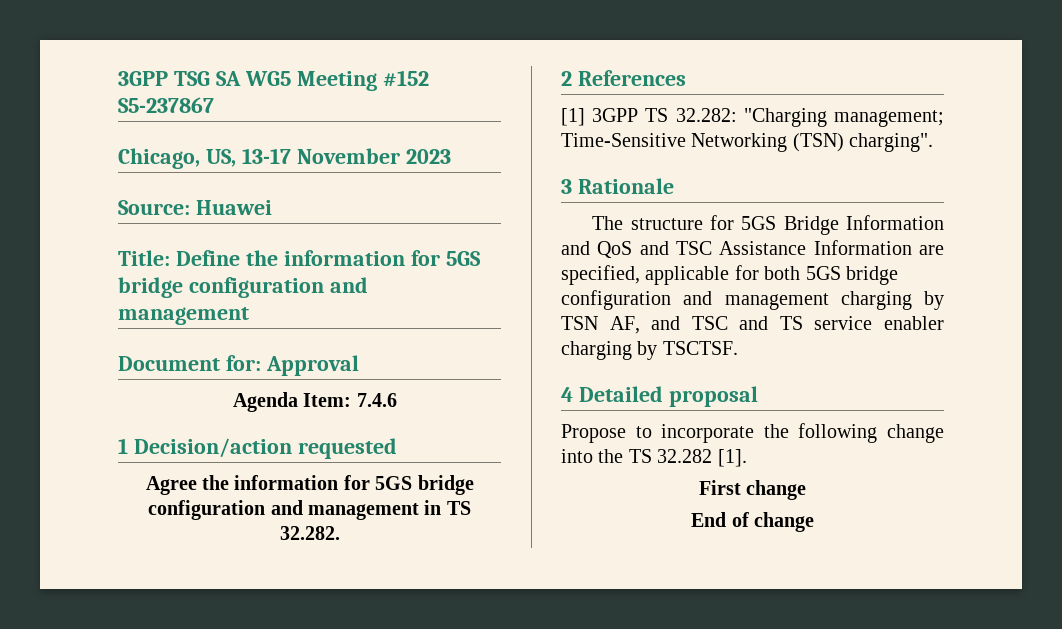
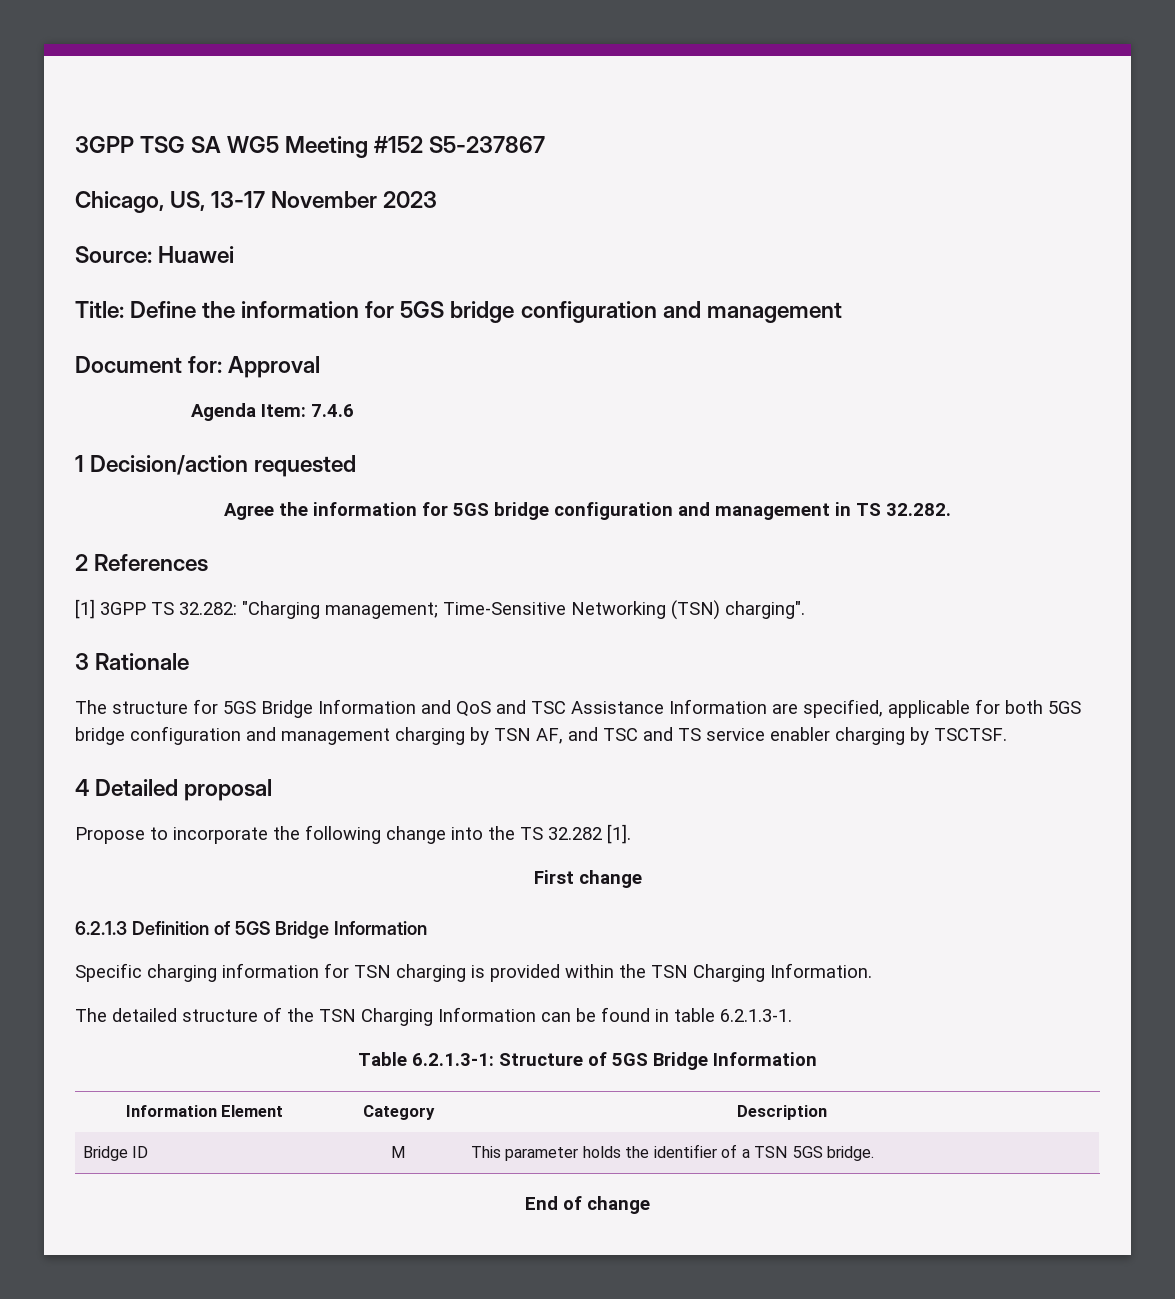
+ 6.2.1.3 Definition of 5GS Bridge Information
+ Specific charging information for TSN charging is provided within the TSN Charging Information.
+ The detailed structure of the TSN Charging Information can be found in table 6.2.1.3-1.
+ Table 6.2.1.3-1: Structure of 5GS Bridge Information
+ Information Element | Category | Description
+ Bridge ID | M | This parameter holds the identifier of a TSN 5GS bridge.

